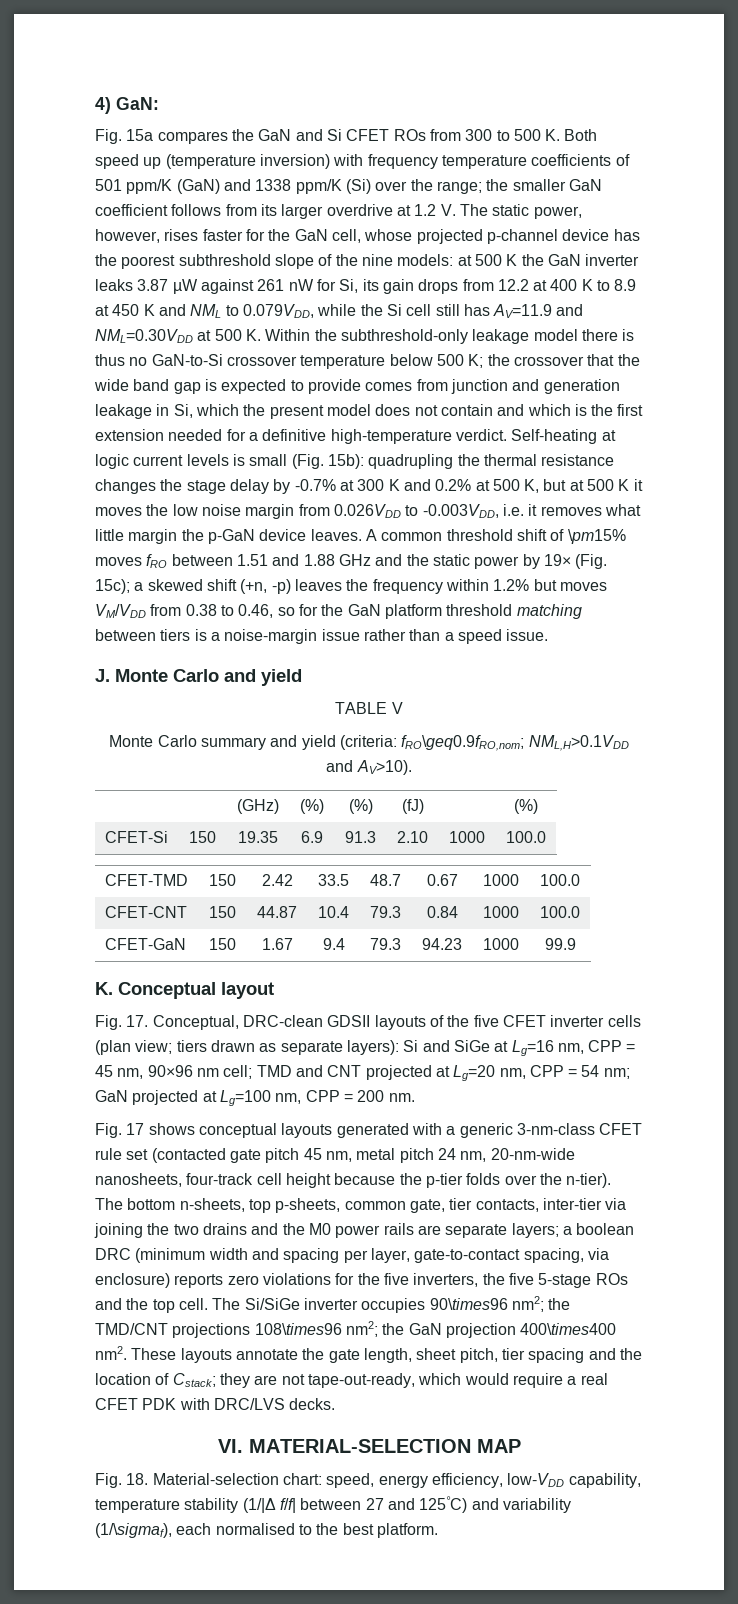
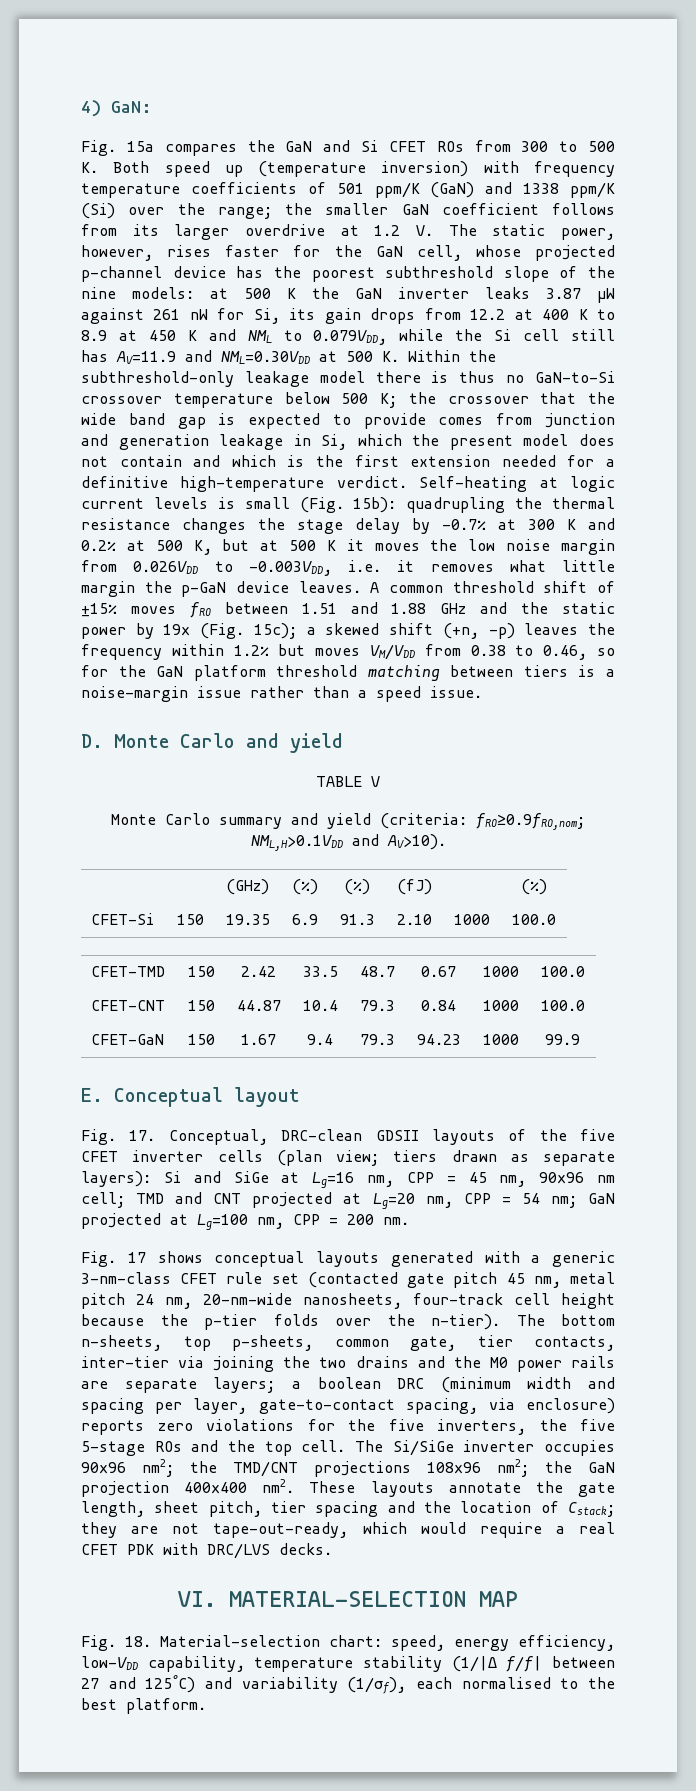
- A common threshold shift of \pm15% moves fRO between 1.51 and 1.88 GHz and the static power by 19× (Fig. 15c); a skewed shift (+n, -p) leaves the frequency within 1.2% but moves VM/VDD from 0.38 to 0.46, so for the GaN platform threshold matching between tiers is a noise-margin issue rather than a speed issue.
+ A common threshold shift of ±15% moves fRO between 1.51 and 1.88 GHz and the static power by 19× (Fig. 15c); a skewed shift (+n, -p) leaves the frequency within 1.2% but moves VM/VDD from 0.38 to 0.46, so for the GaN platform threshold matching between tiers is a noise-margin issue rather than a speed issue.
- J. Monte Carlo and yield
+ D. Monte Carlo and yield
- Monte Carlo summary and yield (criteria: fRO\geq0.9fRO,nom; NML,H>0.1VDD and AV>10).
+ Monte Carlo summary and yield (criteria: fRO≥0.9fRO,nom; NML,H>0.1VDD and AV>10).
- K. Conceptual layout
+ E. Conceptual layout
- The Si/SiGe inverter occupies 90\times96 nm2; the TMD/CNT projections 108\times96 nm2; the GaN projection 400\times400 nm2.
+ The Si/SiGe inverter occupies 90×96 nm2; the TMD/CNT projections 108×96 nm2; the GaN projection 400×400 nm2.
- Fig. 18. Material-selection chart: speed, energy efficiency, low-VDD capability, temperature stability (1/|Δ f/f| between 27 and 125°C) and variability (1/\sigmaf), each normalised to the best platform.
+ Fig. 18. Material-selection chart: speed, energy efficiency, low-VDD capability, temperature stability (1/|Δ f/f| between 27 and 125°C) and variability (1/σf), each normalised to the best platform.

